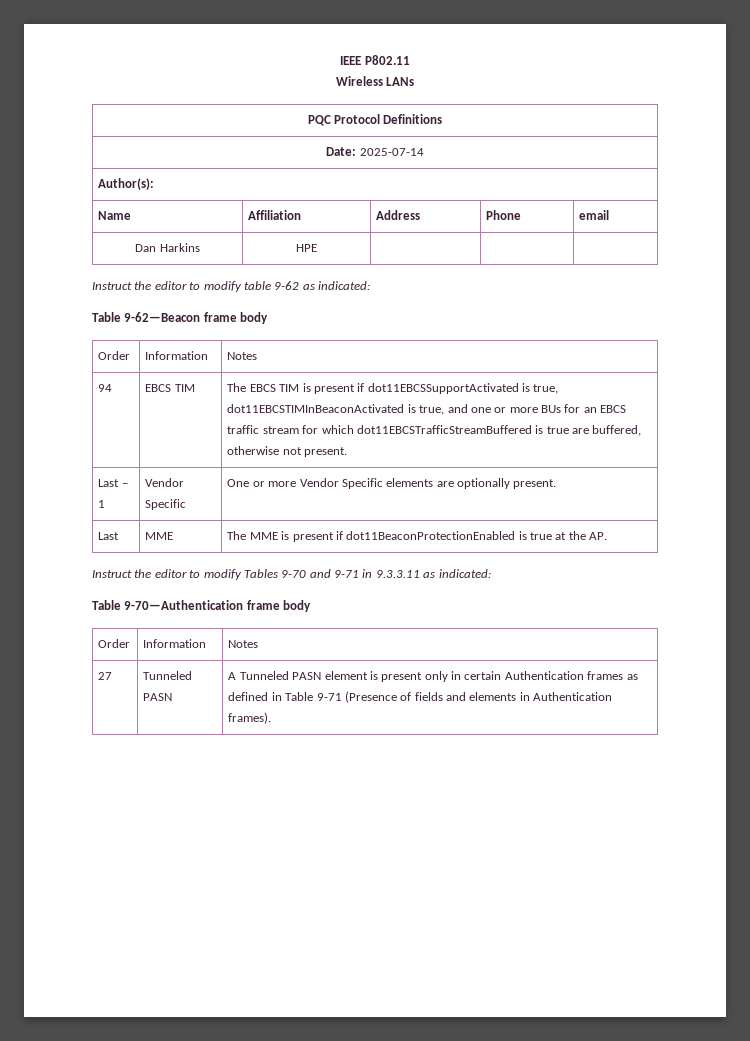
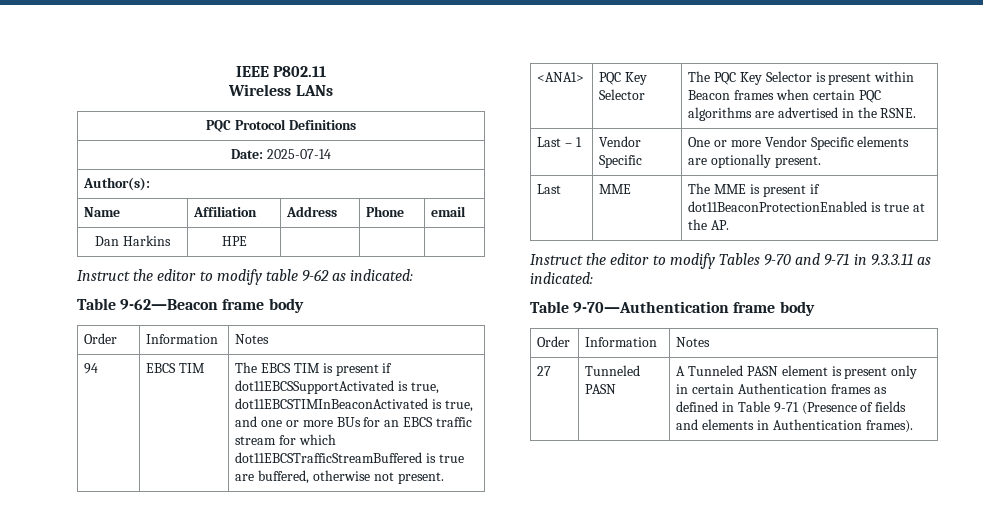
+ <ANA1> | PQC Key Selector | The PQC Key Selector is present within Beacon frames when certain PQC algorithms are advertised in the RSNE.

